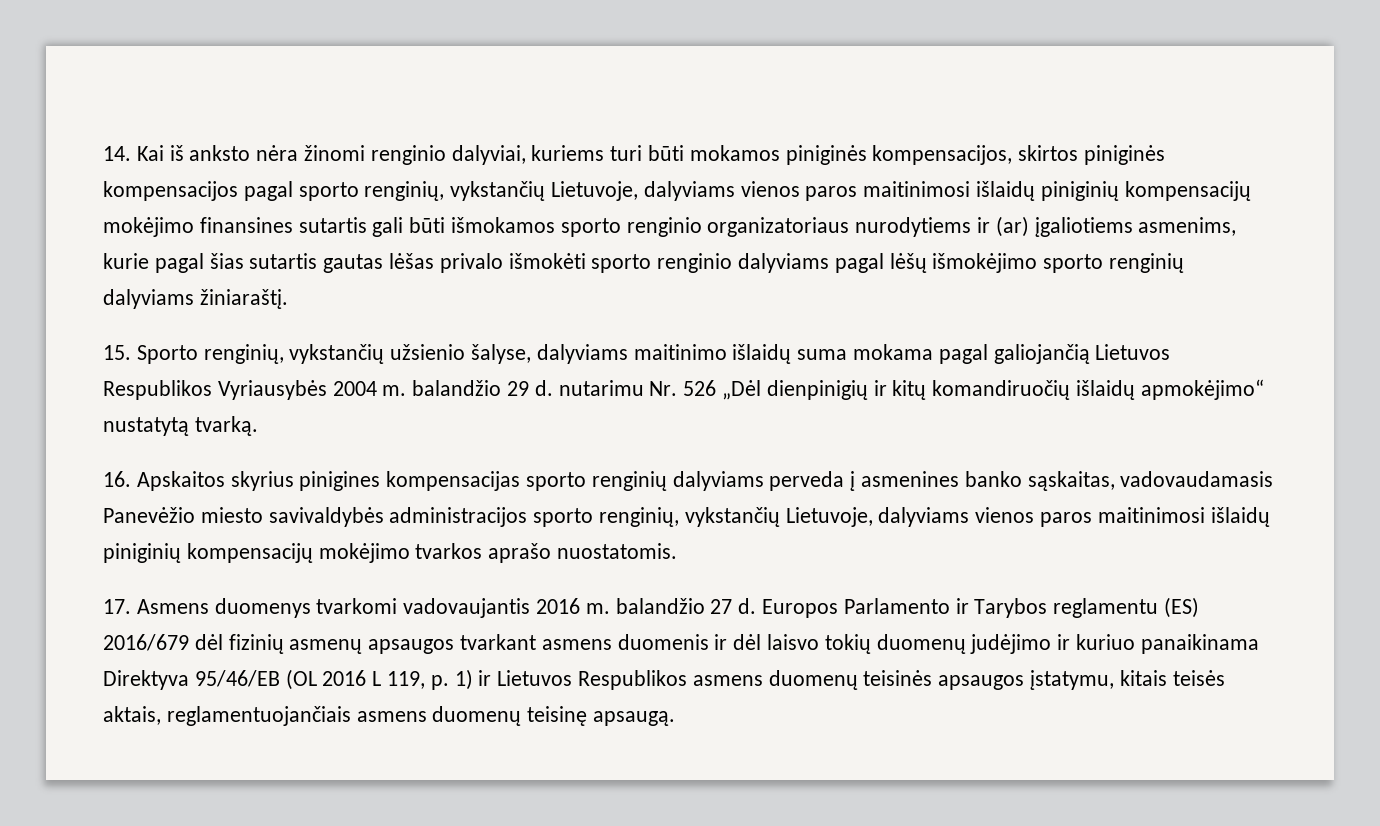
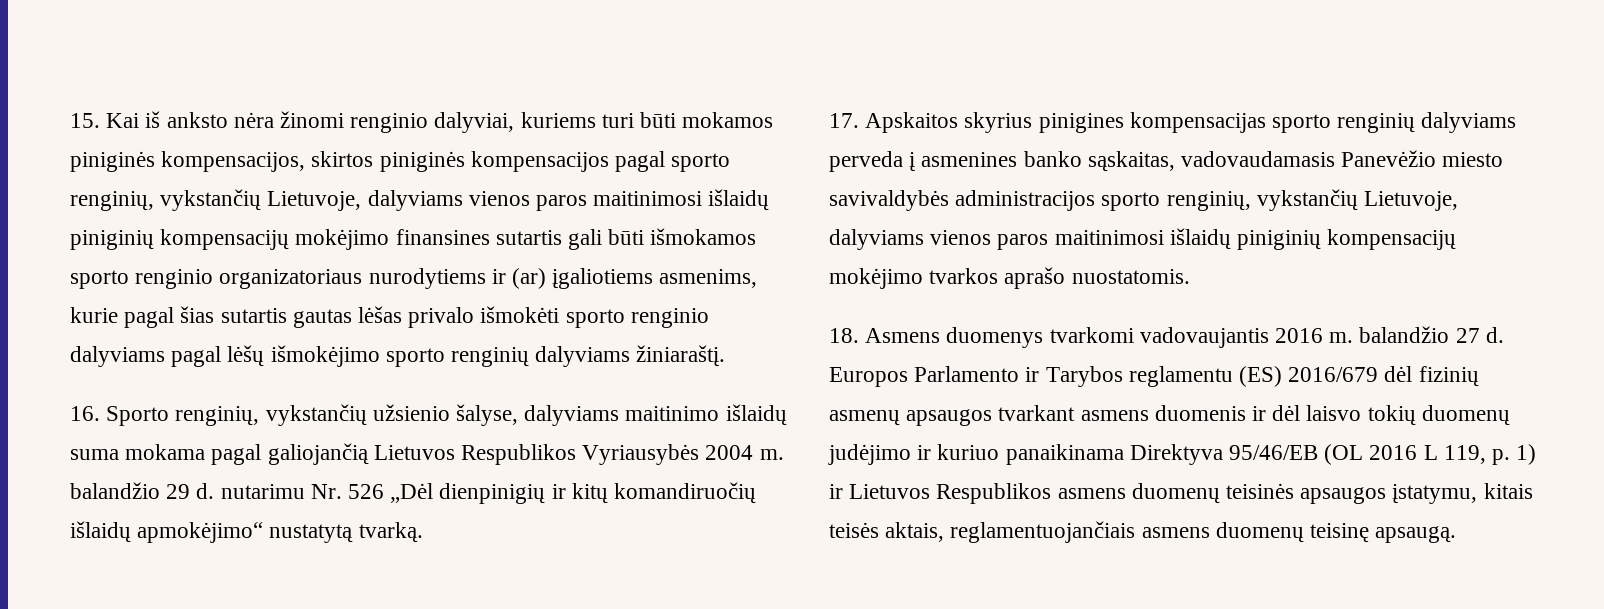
- 14. Kai iš anksto nėra žinomi renginio dalyviai, kuriems turi būti mokamos piniginės kompensacijos, skirtos piniginės kompensacijos pagal sporto renginių, vykstančių Lietuvoje, dalyviams vienos paros maitinimosi išlaidų piniginių kompensacijų mokėjimo finansines sutartis gali būti išmokamos sporto renginio organizatoriaus nurodytiems ir (ar) įgaliotiems asmenims, kurie pagal šias sutartis gautas lėšas privalo išmokėti sporto renginio dalyviams pagal lėšų išmokėjimo sporto renginių dalyviams žiniaraštį.
+ 15. Kai iš anksto nėra žinomi renginio dalyviai, kuriems turi būti mokamos piniginės kompensacijos, skirtos piniginės kompensacijos pagal sporto renginių, vykstančių Lietuvoje, dalyviams vienos paros maitinimosi išlaidų piniginių kompensacijų mokėjimo finansines sutartis gali būti išmokamos sporto renginio organizatoriaus nurodytiems ir (ar) įgaliotiems asmenims, kurie pagal šias sutartis gautas lėšas privalo išmokėti sporto renginio dalyviams pagal lėšų išmokėjimo sporto renginių dalyviams žiniaraštį.
- 15. Sporto renginių, vykstančių užsienio šalyse, dalyviams maitinimo išlaidų suma mokama pagal galiojančią Lietuvos Respublikos Vyriausybės 2004 m. balandžio 29 d. nutarimu Nr. 526 „Dėl dienpinigių ir kitų komandiruočių išlaidų apmokėjimo“ nustatytą tvarką.
+ 16. Sporto renginių, vykstančių užsienio šalyse, dalyviams maitinimo išlaidų suma mokama pagal galiojančią Lietuvos Respublikos Vyriausybės 2004 m. balandžio 29 d. nutarimu Nr. 526 „Dėl dienpinigių ir kitų komandiruočių išlaidų apmokėjimo“ nustatytą tvarką.
- 16. Apskaitos skyrius pinigines kompensacijas sporto renginių dalyviams perveda į asmenines banko sąskaitas, vadovaudamasis Panevėžio miesto savivaldybės administracijos sporto renginių, vykstančių Lietuvoje, dalyviams vienos paros maitinimosi išlaidų piniginių kompensacijų mokėjimo tvarkos aprašo nuostatomis.
+ 17. Apskaitos skyrius pinigines kompensacijas sporto renginių dalyviams perveda į asmenines banko sąskaitas, vadovaudamasis Panevėžio miesto savivaldybės administracijos sporto renginių, vykstančių Lietuvoje, dalyviams vienos paros maitinimosi išlaidų piniginių kompensacijų mokėjimo tvarkos aprašo nuostatomis.
- 17. Asmens duomenys tvarkomi vadovaujantis 2016 m. balandžio 27 d.
+ 18. Asmens duomenys tvarkomi vadovaujantis 2016 m. balandžio 27 d.

